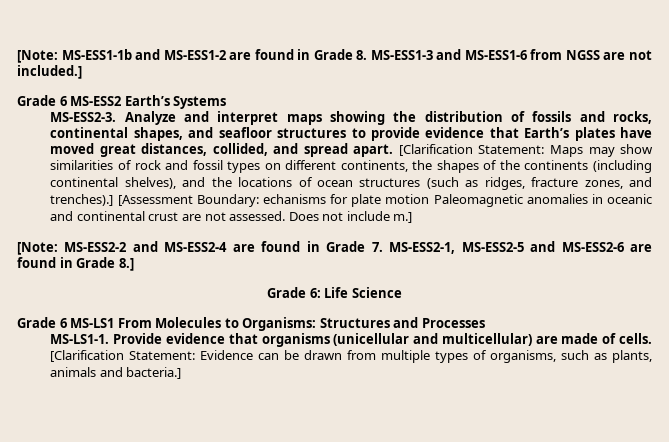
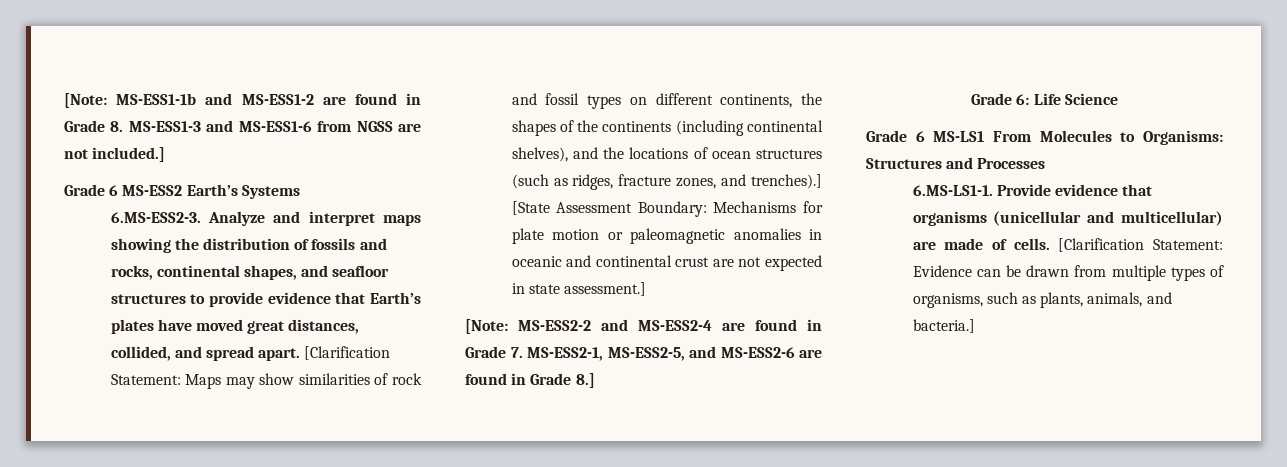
- MS-ESS2-3. Analyze and interpret maps showing the distribution of fossils and rocks, continental shapes, and seafloor structures to provide evidence that Earth’s plates have moved great distances, collided, and spread apart.
+ 6.MS-ESS2-3. Analyze and interpret maps showing the distribution of fossils and rocks, continental shapes, and seafloor structures to provide evidence that Earth’s plates have moved great distances, collided, and spread apart.
- [Assessment Boundary: echanisms for plate motion Paleomagnetic anomalies in oceanic and continental crust are not assessed. Does not include m.]
+ [State Assessment Boundary: Mechanisms for plate motion or paleomagnetic anomalies in oceanic and continental crust are not expected in state assessment.]
- [Note: MS-ESS2-2 and MS-ESS2-4 are found in Grade 7. MS-ESS2-1, MS-ESS2-5 and MS-ESS2-6 are found in Grade 8.]
+ [Note: MS-ESS2-2 and MS-ESS2-4 are found in Grade 7. MS-ESS2-1, MS-ESS2-5, and MS-ESS2-6 are found in Grade 8.]
- MS-LS1-1. Provide evidence that organisms (unicellular and multicellular) are made of cells.
+ 6.MS-LS1-1. Provide evidence that organisms (unicellular and multicellular) are made of cells.
- [Clarification Statement: Evidence can be drawn from multiple types of organisms, such as plants, animals and bacteria.]
+ [Clarification Statement: Evidence can be drawn from multiple types of organisms, such as plants, animals, and bacteria.]

